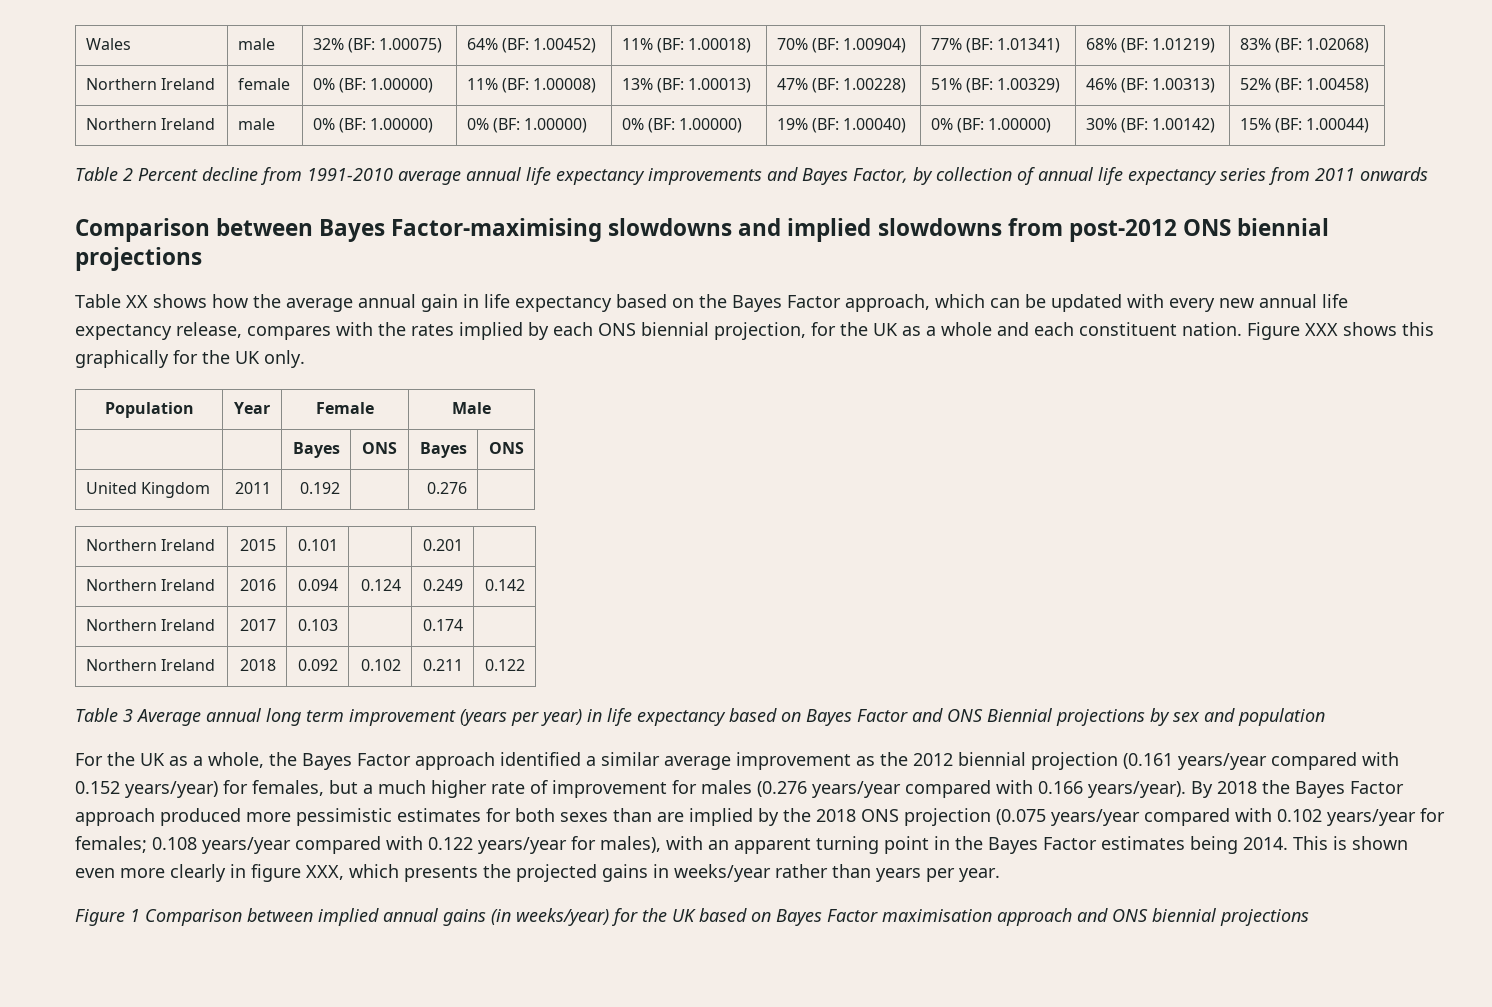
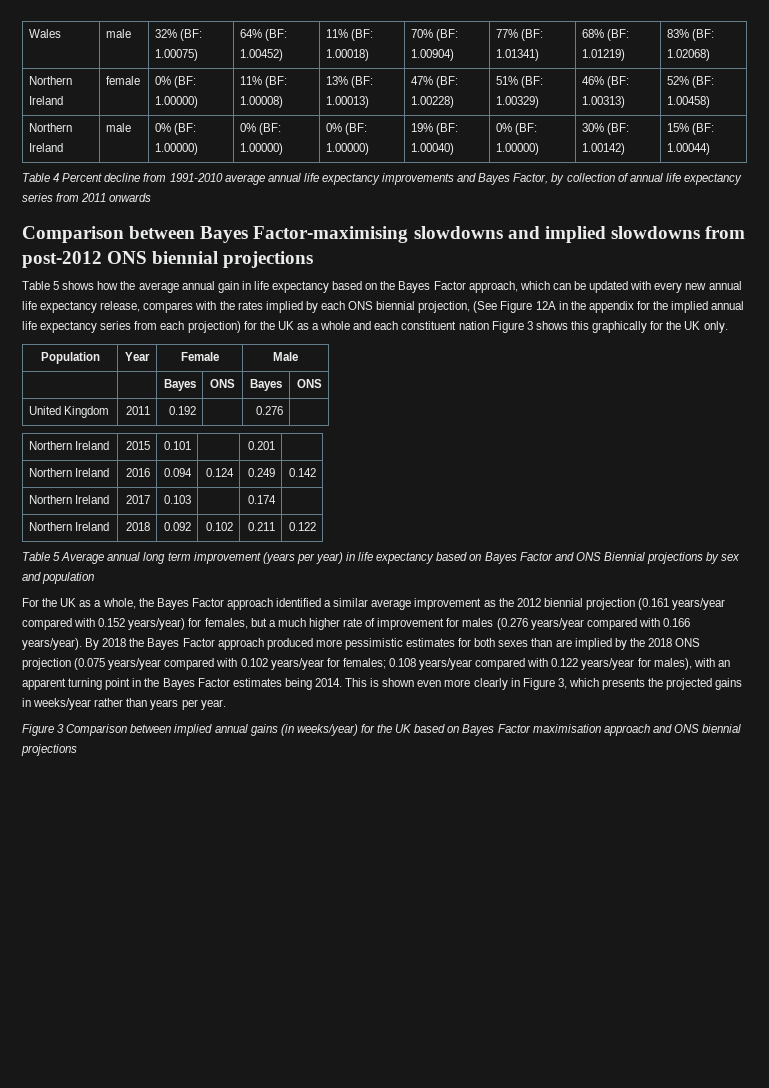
- Table 2 Percent decline from 1991-2010 average annual life expectancy improvements and Bayes Factor, by collection of annual life expectancy series from 2011 onwards
+ Table 4 Percent decline from 1991-2010 average annual life expectancy improvements and Bayes Factor, by collection of annual life expectancy series from 2011 onwards
- Table XX shows how the average annual gain in life expectancy based on the Bayes Factor approach, which can be updated with every new annual life expectancy release, compares with the rates implied by each ONS biennial projection, for the UK as a whole and each constituent nation. Figure XXX shows this graphically for the UK only.
+ Table 5 shows how the average annual gain in life expectancy based on the Bayes Factor approach, which can be updated with every new annual life expectancy release, compares with the rates implied by each ONS biennial projection, (See Figure 12A in the appendix for the implied annual life expectancy series from each projection) for the UK as a whole and each constituent nation Figure 3 shows this graphically for the UK only.
- Table 3 Average annual long term improvement (years per year) in life expectancy based on Bayes Factor and ONS Biennial projections by sex and population
+ Table 5 Average annual long term improvement (years per year) in life expectancy based on Bayes Factor and ONS Biennial projections by sex and population
- This is shown even more clearly in figure XXX, which presents the projected gains in weeks/year rather than years per year.
+ This is shown even more clearly in Figure 3, which presents the projected gains in weeks/year rather than years per year.
- Figure 1 Comparison between implied annual gains (in weeks/year) for the UK based on Bayes Factor maximisation approach and ONS biennial projections
+ Figure 3 Comparison between implied annual gains (in weeks/year) for the UK based on Bayes Factor maximisation approach and ONS biennial projections

